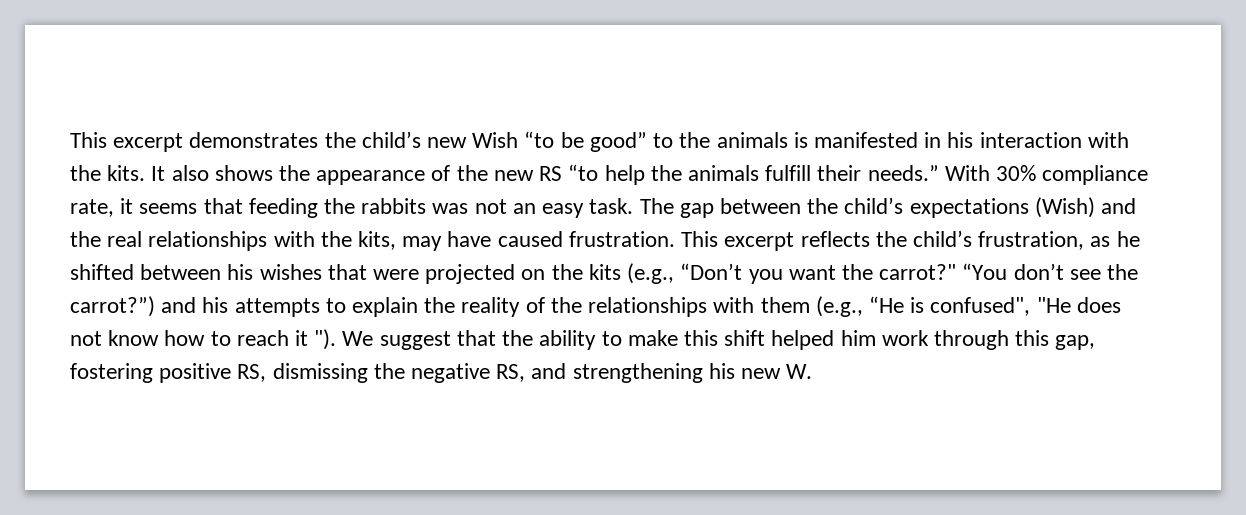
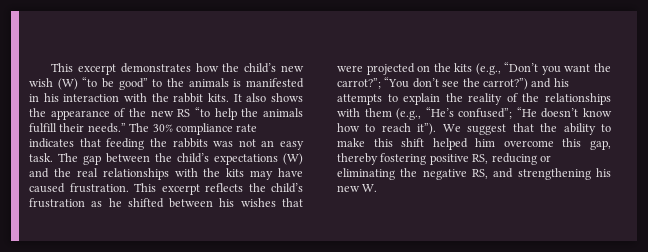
- This excerpt demonstrates the child’s new Wish “to be good” to the animals is manifested in his interaction with the kits.
+ This excerpt demonstrates how the child’s new wish (W) “to be good” to the animals is manifested in his interaction with the rabbit kits.
- With 30% compliance rate, it seems that feeding the rabbits was not an easy task.
+ The 30% compliance rate indicates that feeding the rabbits was not an easy task.
- The gap between the child’s expectations (Wish) and the real relationships with the kits, may have caused frustration.
+ The gap between the child’s expectations (W) and the real relationships with the kits may have caused frustration.
- This excerpt reflects the child’s frustration, as he shifted between his wishes that were projected on the kits (e.g., “Don’t you want the carrot?" “You don’t see the carrot?”) and his attempts to explain the reality of the relationships with them (e.g., “He is confused", "He does not know how to reach it ").
+ This excerpt reflects the child’s frustration as he shifted between his wishes that were projected on the kits (e.g., “Don’t you want the carrot?”; “You don’t see the carrot?”) and his attempts to explain the reality of the relationships with them (e.g., “He’s confused”; “He doesn’t know how to reach it”).
- We suggest that the ability to make this shift helped him work through this gap, fostering positive RS, dismissing the negative RS, and strengthening his new W.
+ We suggest that the ability to make this shift helped him overcome this gap, thereby fostering positive RS, reducing or eliminating the negative RS, and strengthening his new W.

